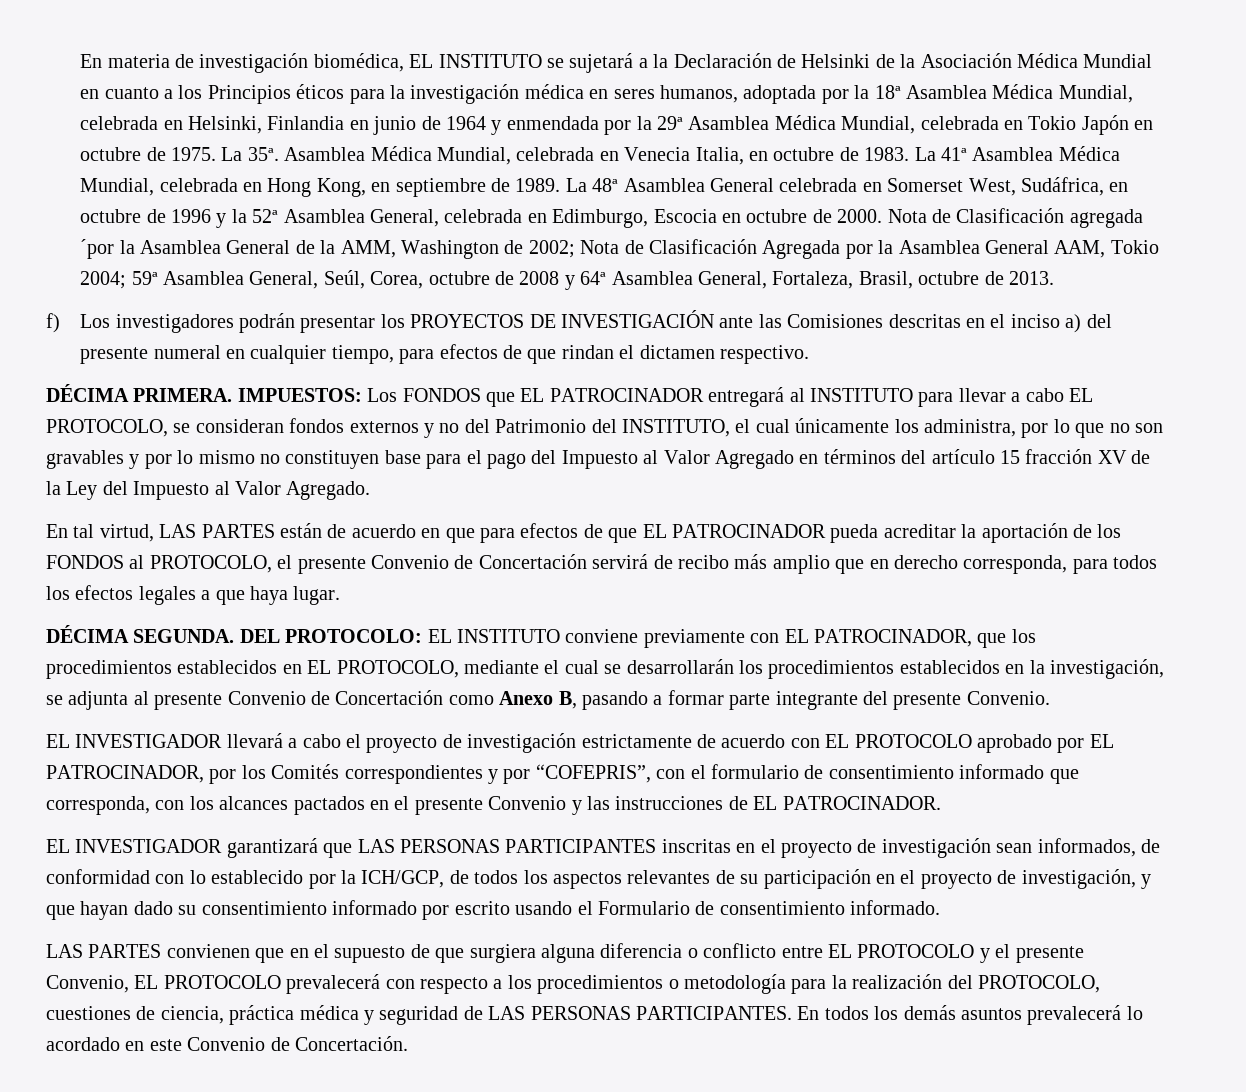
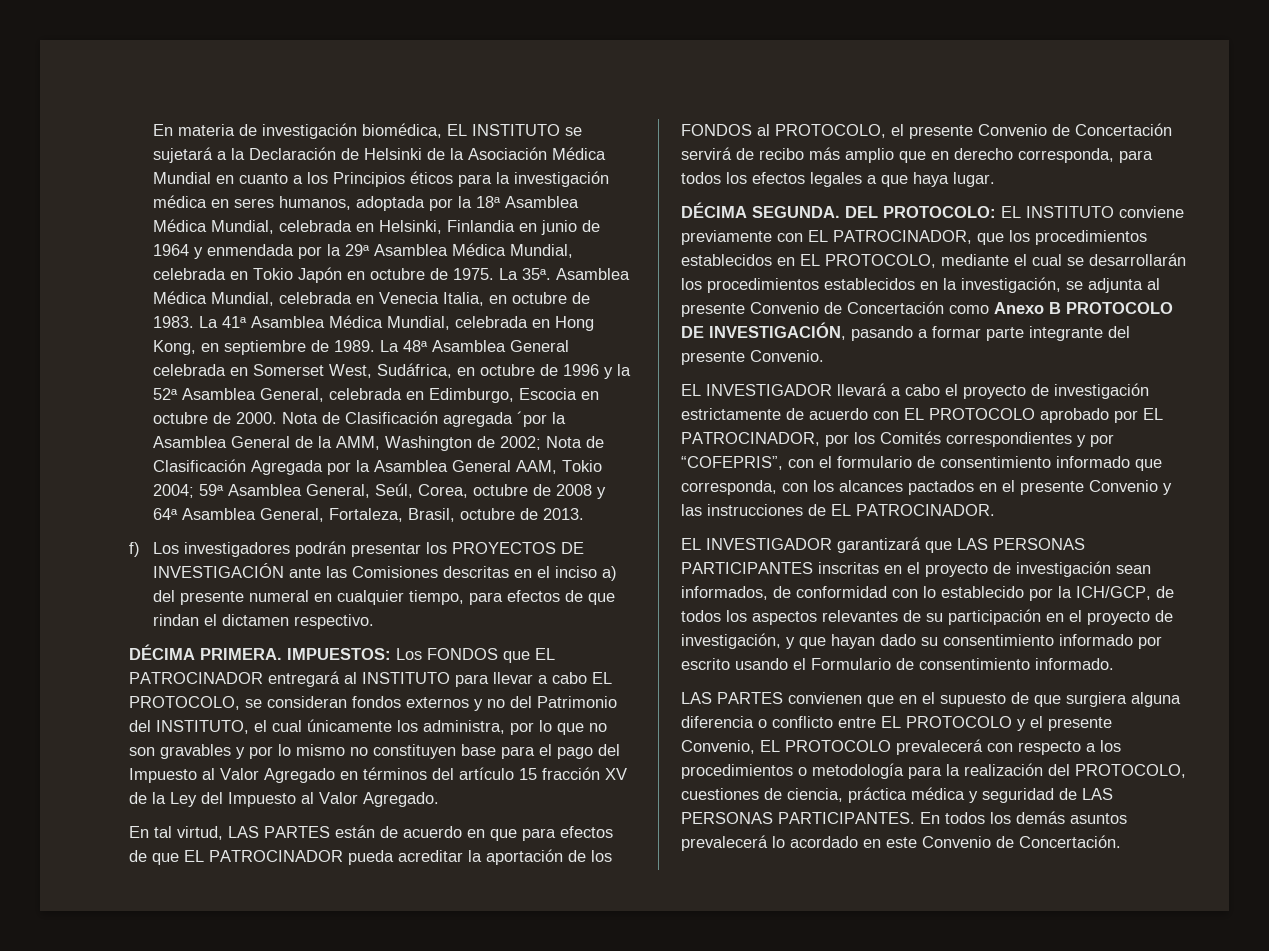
- DEL PROTOCOLO: EL INSTITUTO conviene previamente con EL PATROCINADOR, que los procedimientos establecidos en EL PROTOCOLO, mediante el cual se desarrollarán los procedimientos establecidos en la investigación, se adjunta al presente Convenio de Concertación como Anexo B, pasando a formar parte integrante del presente Convenio.
+ DEL PROTOCOLO: EL INSTITUTO conviene previamente con EL PATROCINADOR, que los procedimientos establecidos en EL PROTOCOLO, mediante el cual se desarrollarán los procedimientos establecidos en la investigación, se adjunta al presente Convenio de Concertación como Anexo B PROTOCOLO DE INVESTIGACIÓN, pasando a formar parte integrante del presente Convenio.

